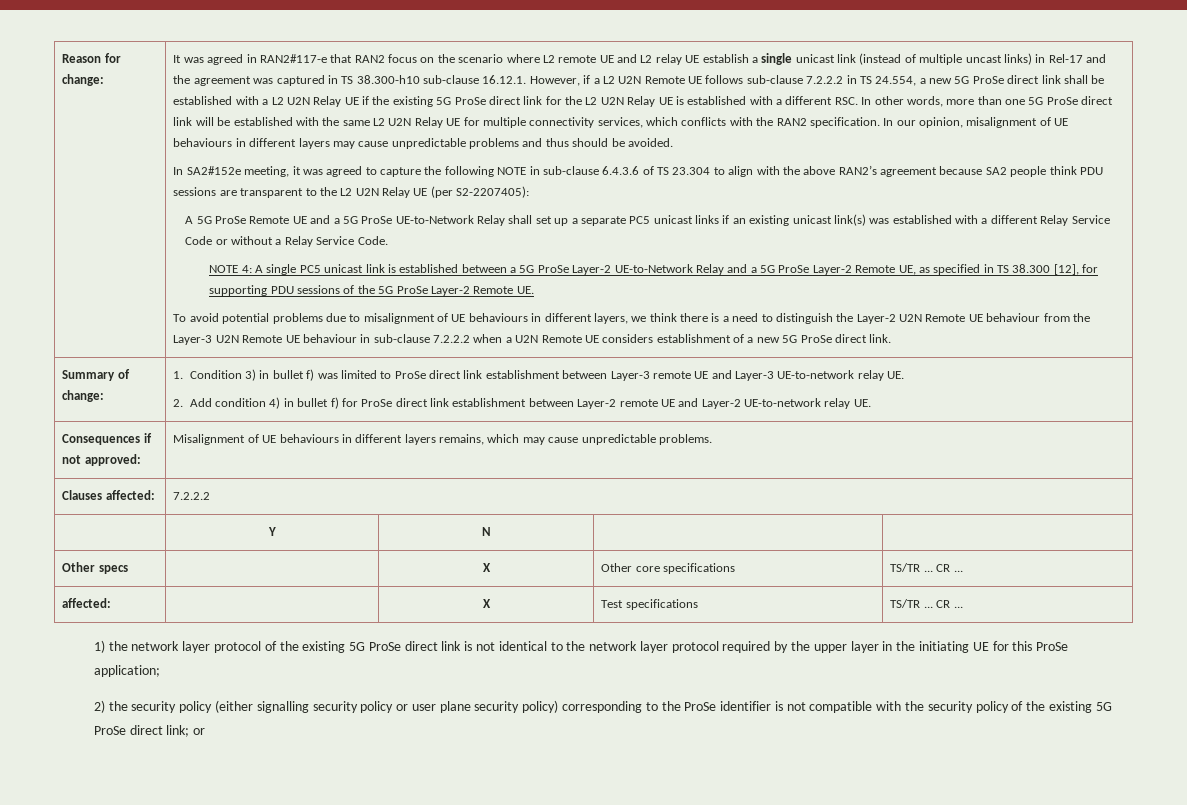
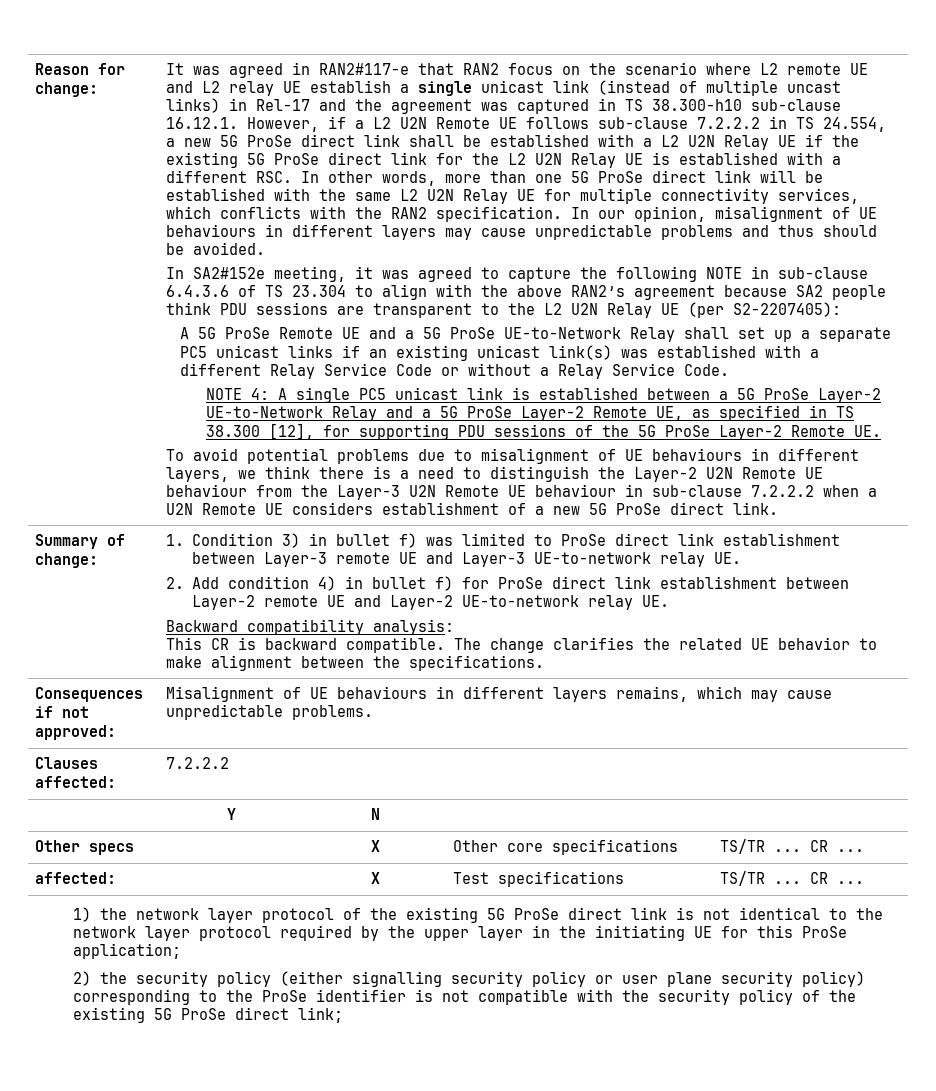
+ Backward compatibility analysis:
+ This CR is backward compatible. The change clarifies the related UE behavior to make alignment between the specifications.
- 2) the security policy (either signalling security policy or user plane security policy) corresponding to the ProSe identifier is not compatible with the security policy of the existing 5G ProSe direct link; or
+ 2) the security policy (either signalling security policy or user plane security policy) corresponding to the ProSe identifier is not compatible with the security policy of the existing 5G ProSe direct link;

